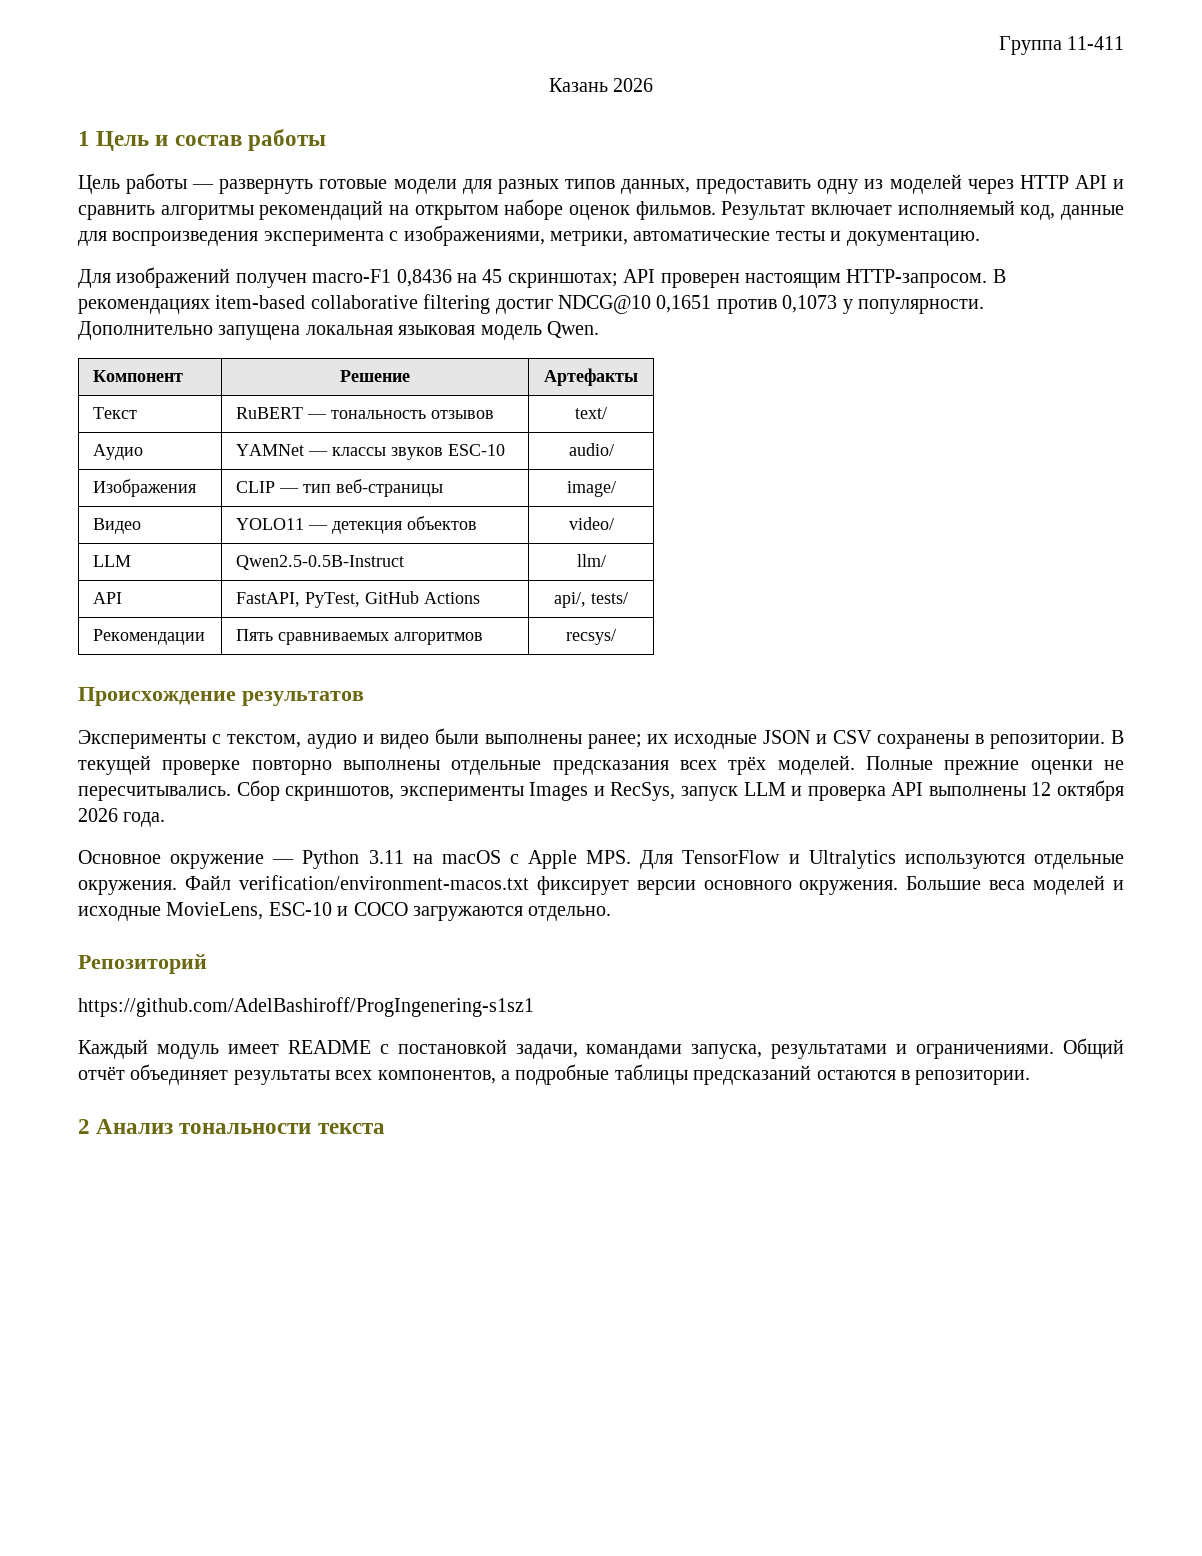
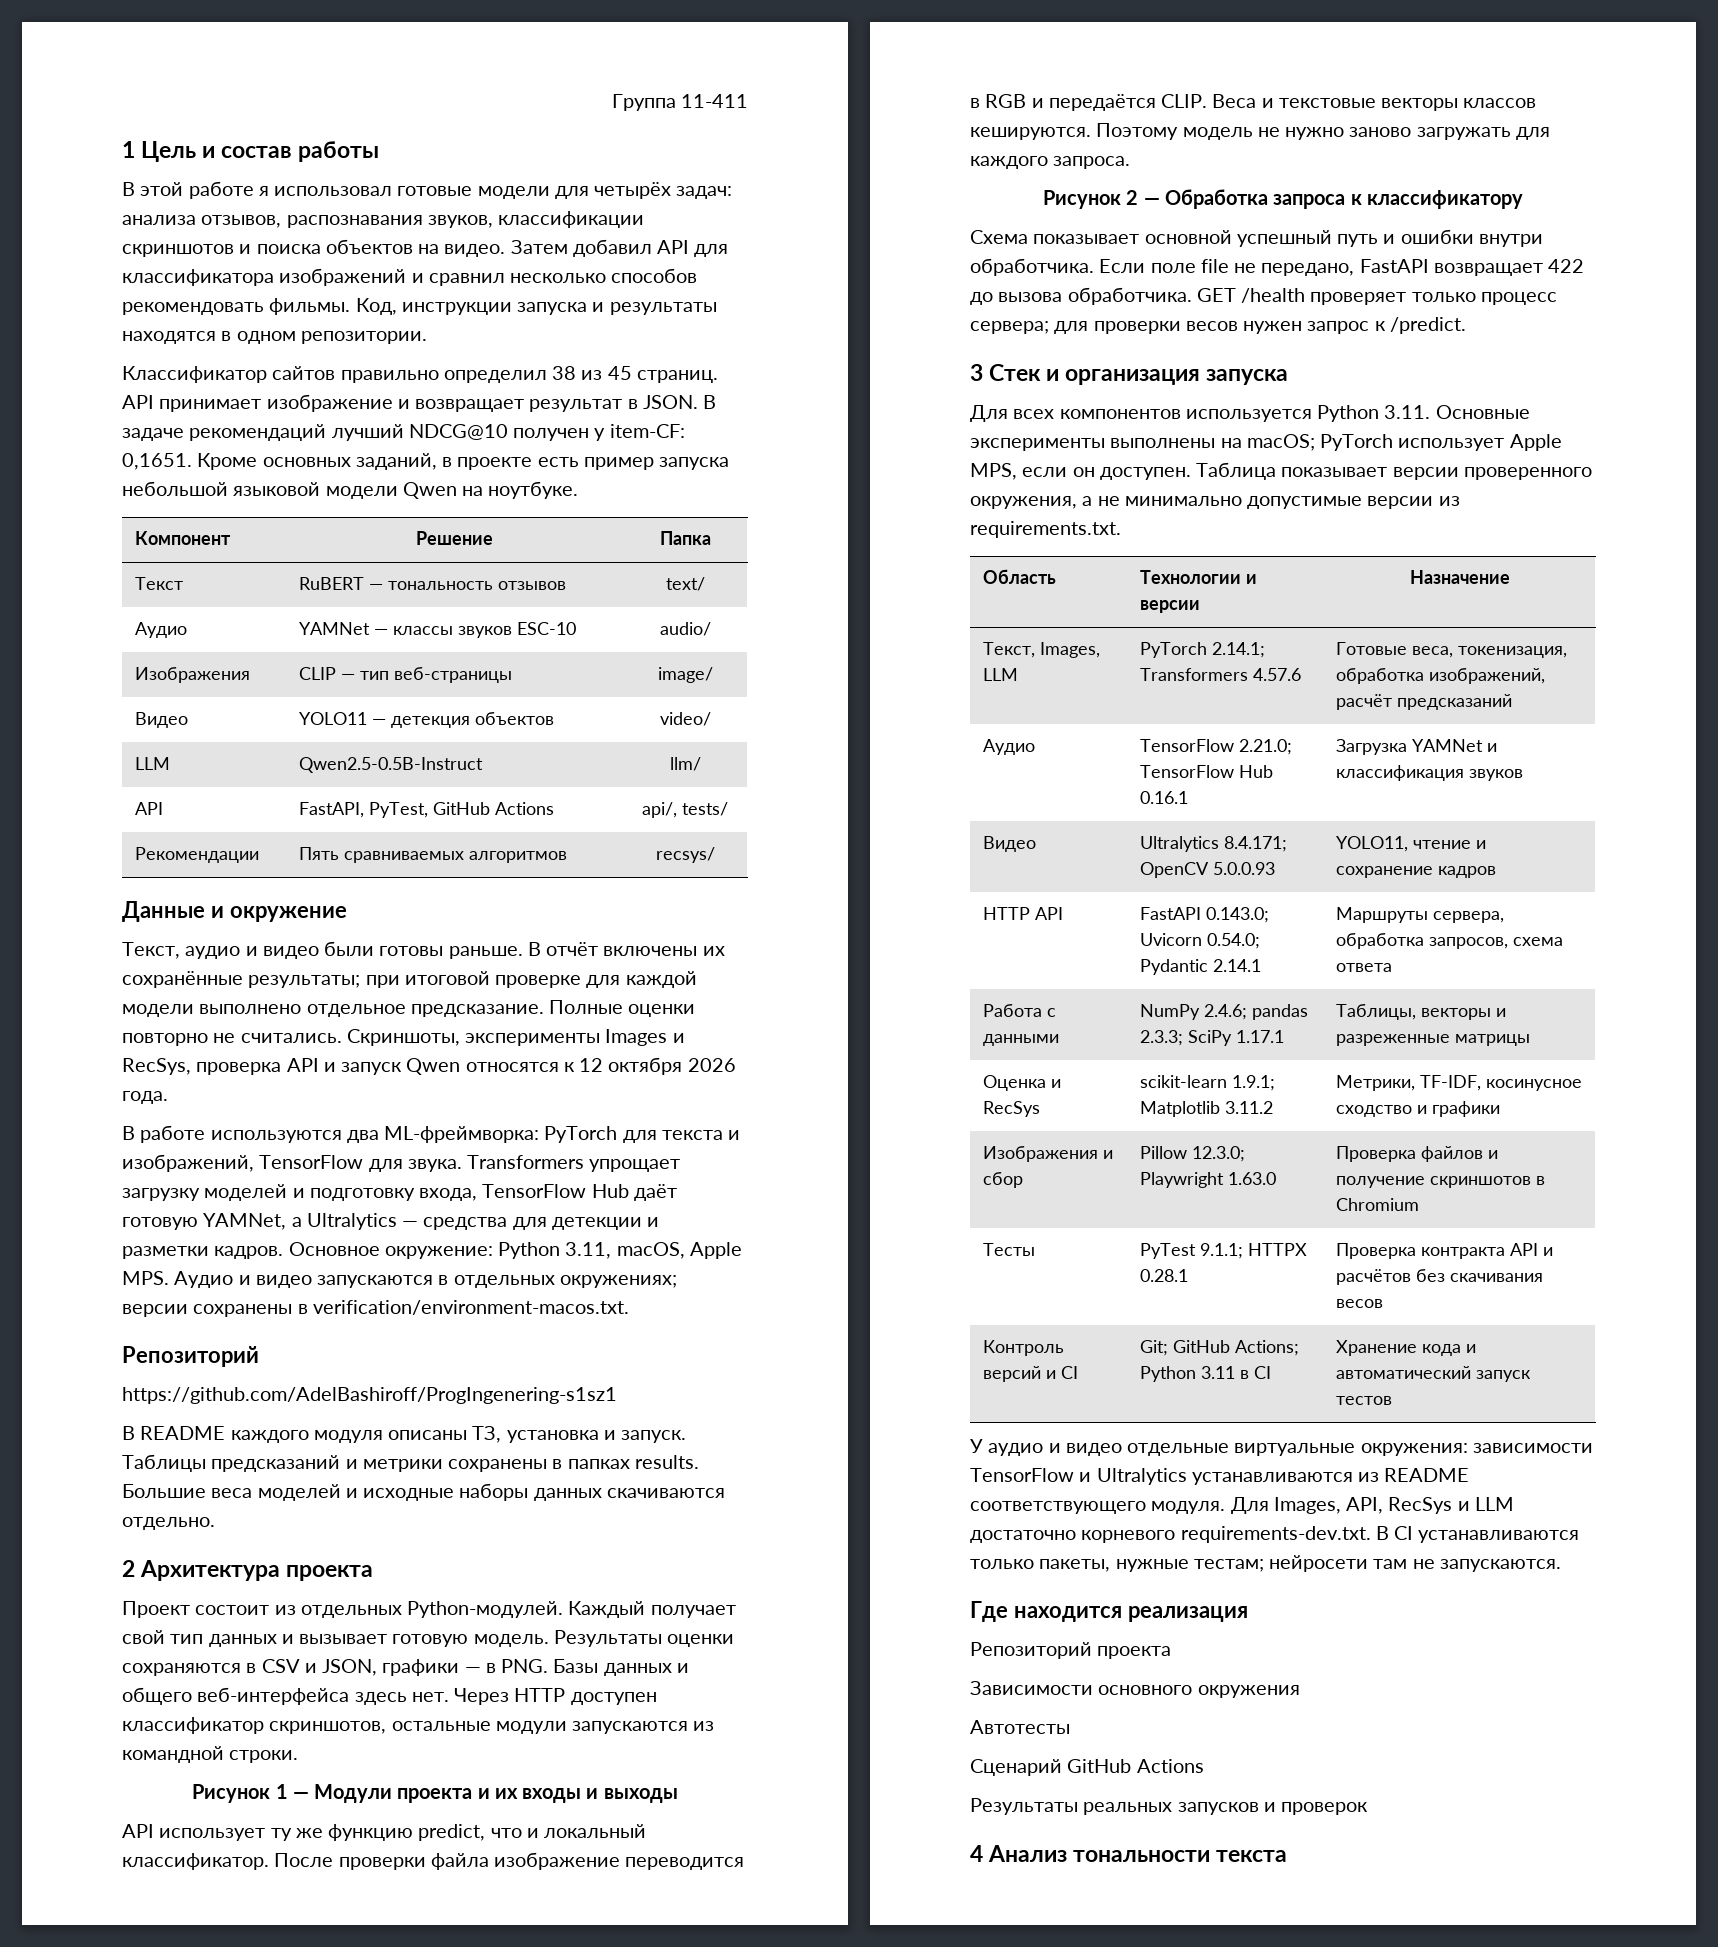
- Казань 2026
- Цель работы — развернуть готовые модели для разных типов данных, предоставить одну из моделей через HTTP API и сравнить алгоритмы рекомендаций на открытом наборе оценок фильмов. Результат включает исполняемый код, данные для воспроизведения эксперимента с изображениями, метрики, автоматические тесты и документацию.
- Для изображений получен macro-F1 0,8436 на 45 скриншотах; API проверен настоящим HTTP-запросом. В рекомендациях item-based collaborative filtering достиг NDCG@10 0,1651 против 0,1073 у популярности. Дополнительно запущена локальная языковая модель Qwen.
+ В этой работе я использовал готовые модели для четырёх задач: анализа отзывов, распознавания звуков, классификации скриншотов и поиска объектов на видео. Затем добавил API для классификатора изображений и сравнил несколько способов рекомендовать фильмы. Код, инструкции запуска и результаты находятся в одном репозитории.
+ Классификатор сайтов правильно определил 38 из 45 страниц. API принимает изображение и возвращает результат в JSON. В задаче рекомендаций лучший NDCG@10 получен у item-CF: 0,1651. Кроме основных заданий, в проекте есть пример запуска небольшой языковой модели Qwen на ноутбуке.
- Компонент | Решение | Артефакты
+ Компонент | Решение | Папка
- Происхождение результатов
- Эксперименты с текстом, аудио и видео были выполнены ранее; их исходные JSON и CSV сохранены в репозитории. В текущей проверке повторно выполнены отдельные предсказания всех трёх моделей. Полные прежние оценки не пересчитывались. Сбор скриншотов, эксперименты Images и RecSys, запуск LLM и проверка API выполнены 12 октября 2026 года.
- Основное окружение — Python 3.11 на macOS с Apple MPS. Для TensorFlow и Ultralytics используются отдельные окружения. Файл verification/environment-macos.txt фиксирует версии основного окружения.
+ Данные и окружение
+ Текст, аудио и видео были готовы раньше. В отчёт включены их сохранённые результаты; при итоговой проверке для каждой модели выполнено отдельное предсказание. Полные оценки повторно не считались. Скриншоты, эксперименты Images и RecSys, проверка API и запуск Qwen относятся к 12 октября 2026 года.
+ В работе используются два ML-фреймворка: PyTorch для текста и изображений, TensorFlow для звука. Transformers упрощает загрузку моделей и подготовку входа, TensorFlow Hub даёт готовую YAMNet, а Ultralytics — средства для детекции и разметки кадров. Основное окружение: Python 3.11, macOS, Apple MPS. Аудио и видео запускаются в отдельных окружениях; версии сохранены в verification/environment-macos.txt.
+ Репозиторий
+ https://github.com/AdelBashiroff/ProgIngenering-s1sz1
+ В README каждого модуля описаны ТЗ, установка и запуск. Таблицы предсказаний и метрики сохранены в папках results.
- Большие веса моделей и исходные MovieLens, ESC-10 и COCO загружаются отдельно.
- Репозиторий
- https://github.com/AdelBashiroff/ProgIngenering-s1sz1
- Каждый модуль имеет README с постановкой задачи, командами запуска, результатами и ограничениями. Общий отчёт объединяет результаты всех компонентов, а подробные таблицы предсказаний остаются в репозитории.
- 2 Анализ тональности текста
+ Большие веса моделей и исходные наборы данных скачиваются отдельно.
+ 2 Архитектура проекта
+ Проект состоит из отдельных Python-модулей. Каждый получает свой тип данных и вызывает готовую модель. Результаты оценки сохраняются в CSV и JSON, графики — в PNG. Базы данных и общего веб-интерфейса здесь нет. Через HTTP доступен классификатор скриншотов, остальные модули запускаются из командной строки.
+ Рисунок 1 — Модули проекта и их входы и выходы
+ API использует ту же функцию predict, что и локальный классификатор. После проверки файла изображение переводится в RGB и передаётся CLIP. Веса и текстовые векторы классов кешируются. Поэтому модель не нужно заново загружать для каждого запроса.
+ Рисунок 2 — Обработка запроса к классификатору
+ Схема показывает основной успешный путь и ошибки внутри обработчика. Если поле file не передано, FastAPI возвращает 422 до вызова обработчика. GET /health проверяет только процесс сервера; для проверки весов нужен запрос к /predict.
+ 3 Стек и организация запуска
+ Для всех компонентов используется Python 3.11. Основные эксперименты выполнены на macOS; PyTorch использует Apple MPS, если он доступен. Таблица показывает версии проверенного окружения, а не минимально допустимые версии из requirements.txt.
+ Область | Технологии и версии | Назначение
+ Текст, Images, LLM | PyTorch 2.14.1; Transformers 4.57.6 | Готовые веса, токенизация, обработка изображений, расчёт предсказаний
+ Аудио | TensorFlow 2.21.0; TensorFlow Hub 0.16.1 | Загрузка YAMNet и классификация звуков
+ Видео | Ultralytics 8.4.171; OpenCV 5.0.0.93 | YOLO11, чтение и сохранение кадров
+ HTTP API | FastAPI 0.143.0; Uvicorn 0.54.0; Pydantic 2.14.1 | Маршруты сервера, обработка запросов, схема ответа
+ Работа с данными | NumPy 2.4.6; pandas 2.3.3; SciPy 1.17.1 | Таблицы, векторы и разреженные матрицы
+ Оценка и RecSys | scikit-learn 1.9.1; Matplotlib 3.11.2 | Метрики, TF-IDF, косинусное сходство и графики
+ Изображения и сбор | Pillow 12.3.0; Playwright 1.63.0 | Проверка файлов и получение скриншотов в Chromium
+ Тесты | PyTest 9.1.1; HTTPX 0.28.1 | Проверка контракта API и расчётов без скачивания весов
+ Контроль версий и CI | Git; GitHub Actions; Python 3.11 в CI | Хранение кода и автоматический запуск тестов
+ У аудио и видео отдельные виртуальные окружения: зависимости TensorFlow и Ultralytics устанавливаются из README соответствующего модуля. Для Images, API, RecSys и LLM достаточно корневого requirements-dev.txt. В CI устанавливаются только пакеты, нужные тестам; нейросети там не запускаются.
+ Где находится реализация
+ Репозиторий проекта
+ Зависимости основного окружения
+ Автотесты
+ Сценарий GitHub Actions
+ Результаты реальных запусков и проверок
+ 4 Анализ тональности текста

